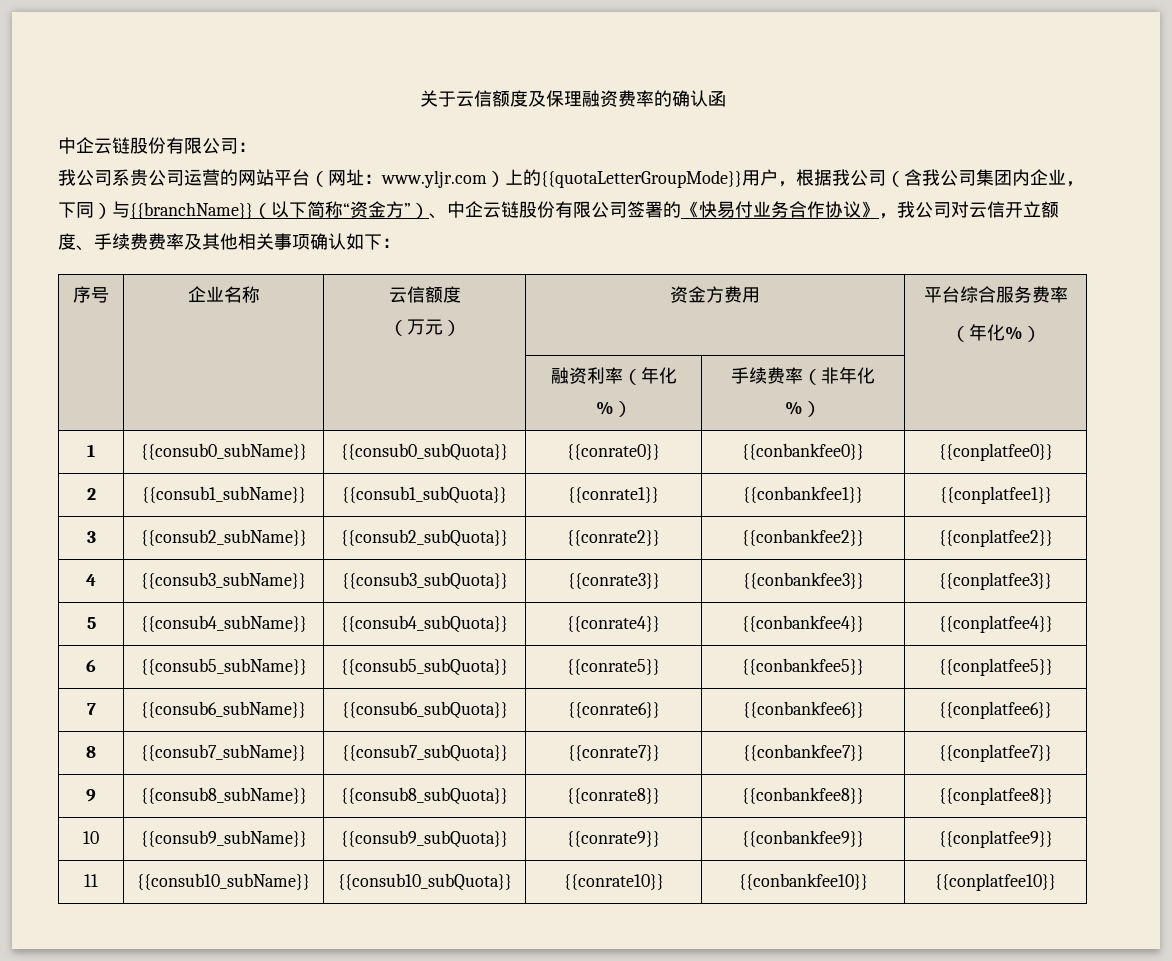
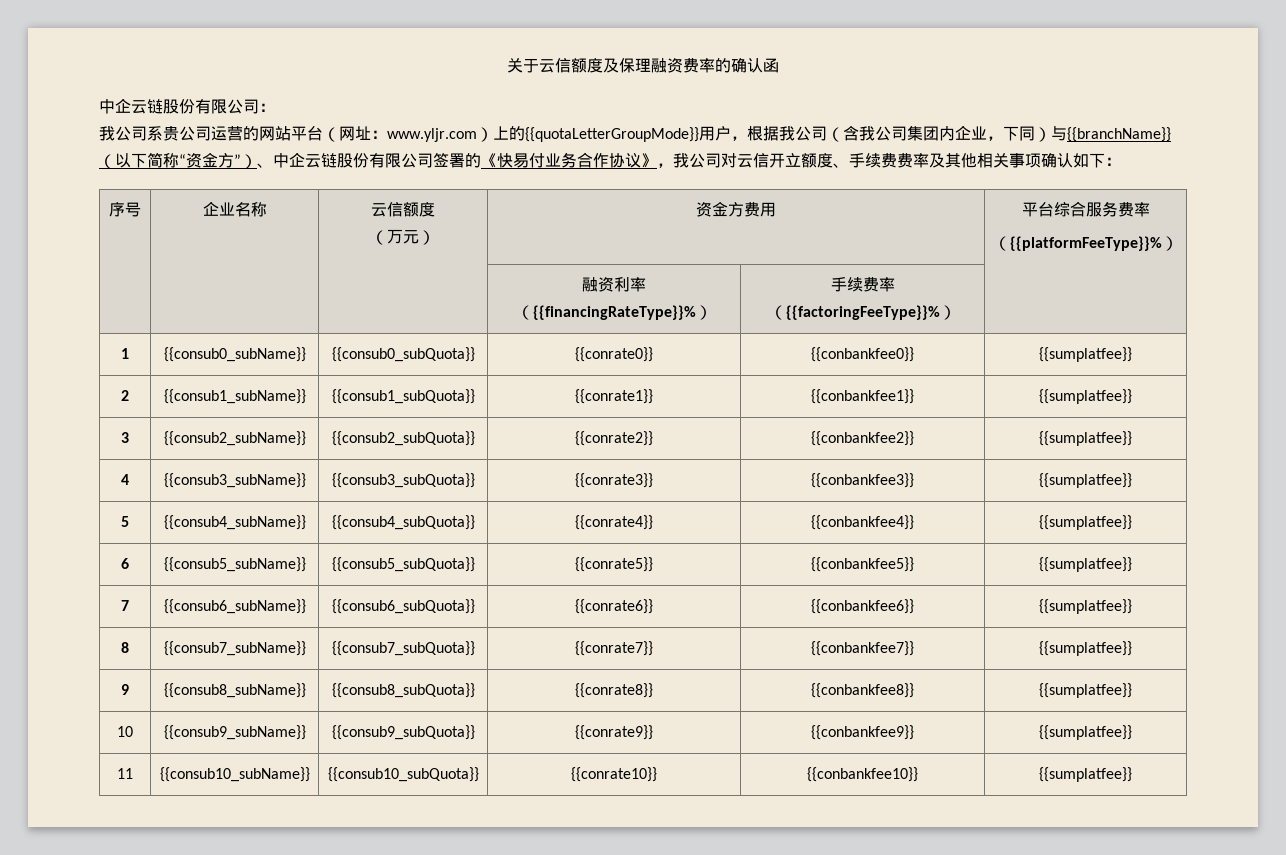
  序号 | 企业名称 | 云信额度
  （万元） | 资金方费用 | 平台综合服务费率
- （年化%）
+ （{{platformFeeType}}%）
- | | | 融资利率（年化%） | 手续费率（非年化%） |
+ | | | 融资利率（{{financingRateType}}%） | 手续费率（{{factoringFeeType}}%） |
- 1 | {{consub0_subName}} | {{consub0_subQuota}} | {{conrate0}} | {{conbankfee0}} | {{conplatfee0}}
+ 1 | {{consub0_subName}} | {{consub0_subQuota}} | {{conrate0}} | {{conbankfee0}} | {{sumplatfee}}
- 2 | {{consub1_subName}} | {{consub1_subQuota}} | {{conrate1}} | {{conbankfee1}} | {{conplatfee1}}
+ 2 | {{consub1_subName}} | {{consub1_subQuota}} | {{conrate1}} | {{conbankfee1}} | {{sumplatfee}}
- 3 | {{consub2_subName}} | {{consub2_subQuota}} | {{conrate2}} | {{conbankfee2}} | {{conplatfee2}}
+ 3 | {{consub2_subName}} | {{consub2_subQuota}} | {{conrate2}} | {{conbankfee2}} | {{sumplatfee}}
- 4 | {{consub3_subName}} | {{consub3_subQuota}} | {{conrate3}} | {{conbankfee3}} | {{conplatfee3}}
+ 4 | {{consub3_subName}} | {{consub3_subQuota}} | {{conrate3}} | {{conbankfee3}} | {{sumplatfee}}
- 5 | {{consub4_subName}} | {{consub4_subQuota}} | {{conrate4}} | {{conbankfee4}} | {{conplatfee4}}
+ 5 | {{consub4_subName}} | {{consub4_subQuota}} | {{conrate4}} | {{conbankfee4}} | {{sumplatfee}}
- 6 | {{consub5_subName}} | {{consub5_subQuota}} | {{conrate5}} | {{conbankfee5}} | {{conplatfee5}}
+ 6 | {{consub5_subName}} | {{consub5_subQuota}} | {{conrate5}} | {{conbankfee5}} | {{sumplatfee}}
- 7 | {{consub6_subName}} | {{consub6_subQuota}} | {{conrate6}} | {{conbankfee6}} | {{conplatfee6}}
+ 7 | {{consub6_subName}} | {{consub6_subQuota}} | {{conrate6}} | {{conbankfee6}} | {{sumplatfee}}
- 8 | {{consub7_subName}} | {{consub7_subQuota}} | {{conrate7}} | {{conbankfee7}} | {{conplatfee7}}
+ 8 | {{consub7_subName}} | {{consub7_subQuota}} | {{conrate7}} | {{conbankfee7}} | {{sumplatfee}}
- 9 | {{consub8_subName}} | {{consub8_subQuota}} | {{conrate8}} | {{conbankfee8}} | {{conplatfee8}}
+ 9 | {{consub8_subName}} | {{consub8_subQuota}} | {{conrate8}} | {{conbankfee8}} | {{sumplatfee}}
- 10 | {{consub9_subName}} | {{consub9_subQuota}} | {{conrate9}} | {{conbankfee9}} | {{conplatfee9}}
+ 10 | {{consub9_subName}} | {{consub9_subQuota}} | {{conrate9}} | {{conbankfee9}} | {{sumplatfee}}
- 11 | {{consub10_subName}} | {{consub10_subQuota}} | {{conrate10}} | {{conbankfee10}} | {{conplatfee10}}
+ 11 | {{consub10_subName}} | {{consub10_subQuota}} | {{conrate10}} | {{conbankfee10}} | {{sumplatfee}}

